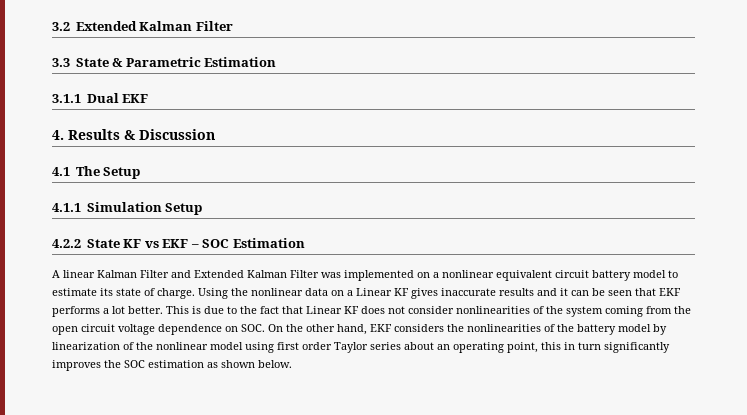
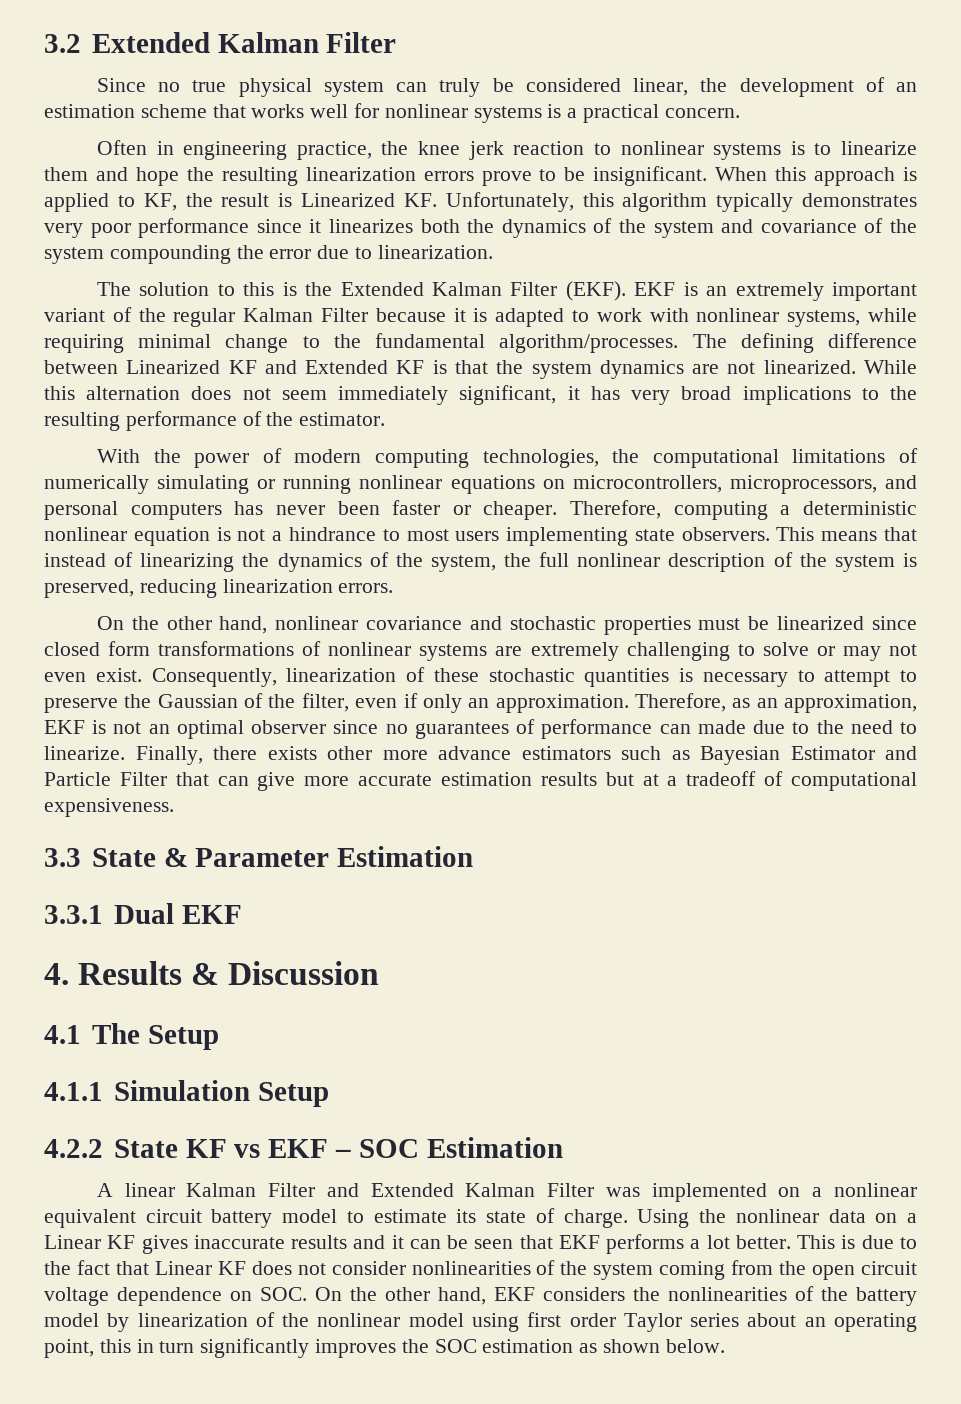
+ Since no true physical system can truly be considered linear, the development of an estimation scheme that works well for nonlinear systems is a practical concern.
+ Often in engineering practice, the knee jerk reaction to nonlinear systems is to linearize them and hope the resulting linearization errors prove to be insignificant. When this approach is applied to KF, the result is Linearized KF. Unfortunately, this algorithm typically demonstrates very poor performance since it linearizes both the dynamics of the system and covariance of the system compounding the error due to linearization.
+ The solution to this is the Extended Kalman Filter (EKF). EKF is an extremely important variant of the regular Kalman Filter because it is adapted to work with nonlinear systems, while requiring minimal change to the fundamental algorithm/processes. The defining difference between Linearized KF and Extended KF is that the system dynamics are not linearized. While this alternation does not seem immediately significant, it has very broad implications to the resulting performance of the estimator.
+ With the power of modern computing technologies, the computational limitations of numerically simulating or running nonlinear equations on microcontrollers, microprocessors, and personal computers has never been faster or cheaper. Therefore, computing a deterministic nonlinear equation is not a hindrance to most users implementing state observers. This means that instead of linearizing the dynamics of the system, the full nonlinear description of the system is preserved, reducing linearization errors.
+ On the other hand, nonlinear covariance and stochastic properties must be linearized since closed form transformations of nonlinear systems are extremely challenging to solve or may not even exist. Consequently, linearization of these stochastic quantities is necessary to attempt to preserve the Gaussian of the filter, even if only an approximation. Therefore, as an approximation, EKF is not an optimal observer since no guarantees of performance can made due to the need to linearize. Finally, there exists other more advance estimators such as Bayesian Estimator and Particle Filter that can give more accurate estimation results but at a tradeoff of computational expensiveness.
- 3.3 State & Parametric Estimation
- 3.1.1 Dual EKF
+ 3.3 State & Parameter Estimation
+ 3.3.1 Dual EKF

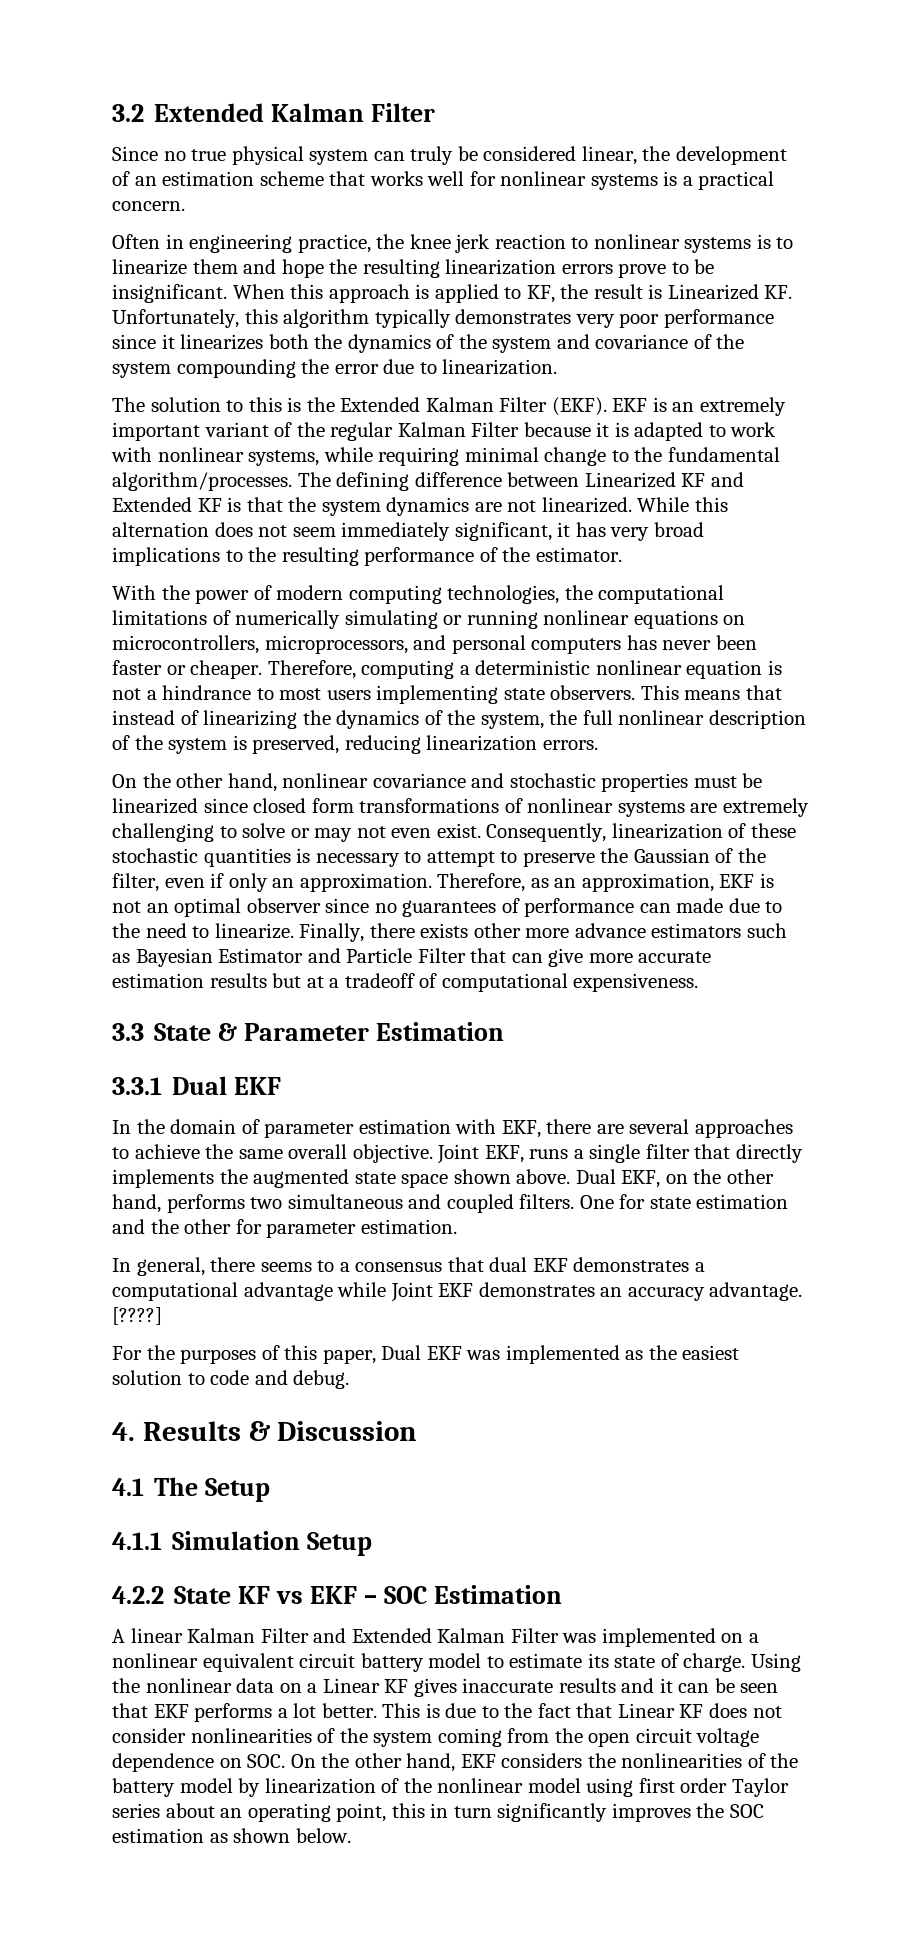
+ In the domain of parameter estimation with EKF, there are several approaches to achieve the same overall objective. Joint EKF, runs a single filter that directly implements the augmented state space shown above. Dual EKF, on the other hand, performs two simultaneous and coupled filters. One for state estimation and the other for parameter estimation.
+ In general, there seems to a consensus that dual EKF demonstrates a computational advantage while Joint EKF demonstrates an accuracy advantage. [????]
+ For the purposes of this paper, Dual EKF was implemented as the easiest solution to code and debug.

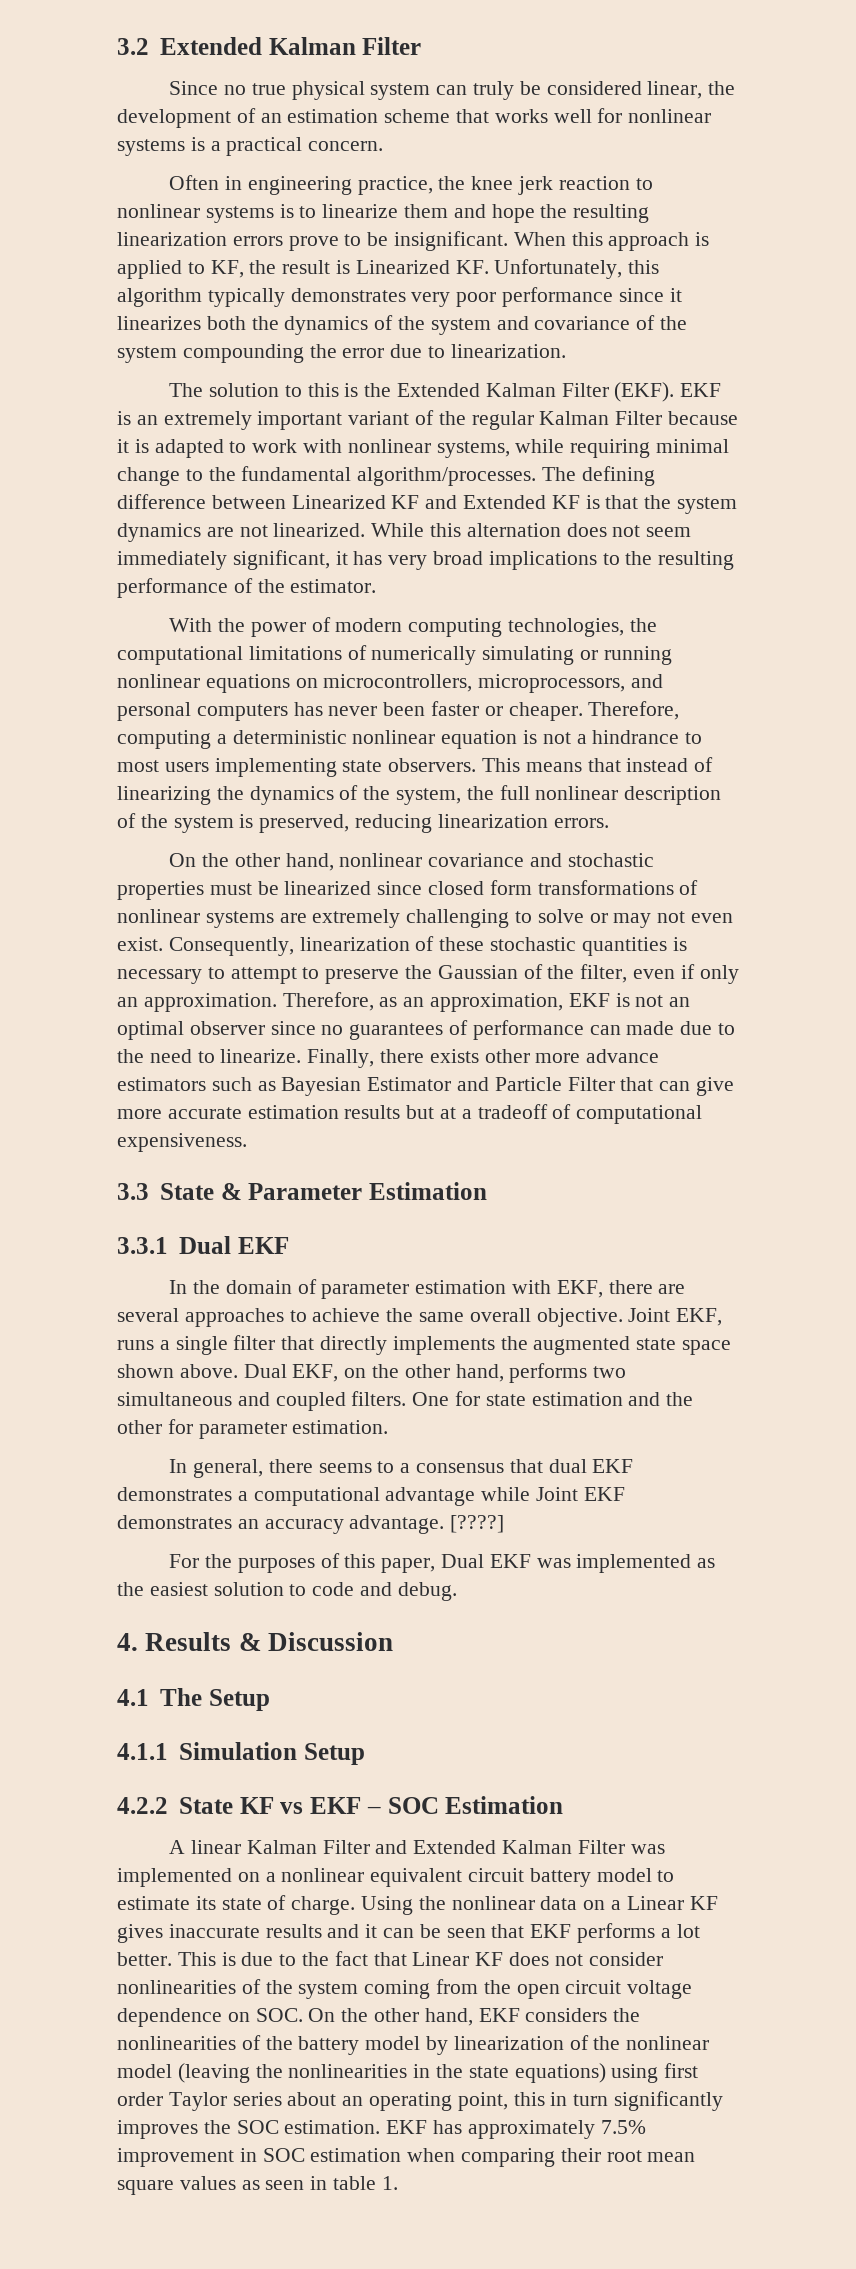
- This is due to the fact that Linear KF does not consider nonlinearities of the system coming from the open circuit voltage dependence on SOC. On the other hand, EKF considers the nonlinearities of the battery model by linearization of the nonlinear model using first order Taylor series about an operating point, this in turn significantly improves the SOC estimation as shown below.
+ This is due to the fact that Linear KF does not consider nonlinearities of the system coming from the open circuit voltage dependence on SOC. On the other hand, EKF considers the nonlinearities of the battery model by linearization of the nonlinear model (leaving the nonlinearities in the state equations) using first order Taylor series about an operating point, this in turn significantly improves the SOC estimation. EKF has approximately 7.5% improvement in SOC estimation when comparing their root mean square values as seen in table 1.

